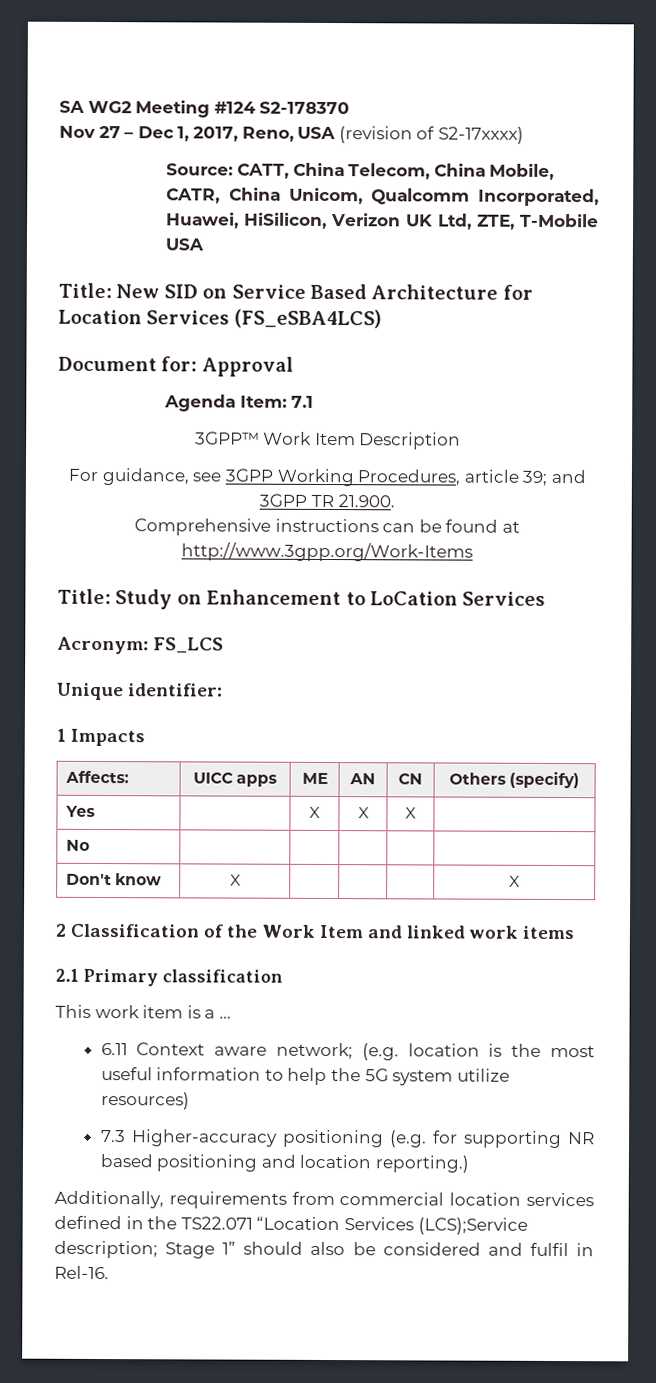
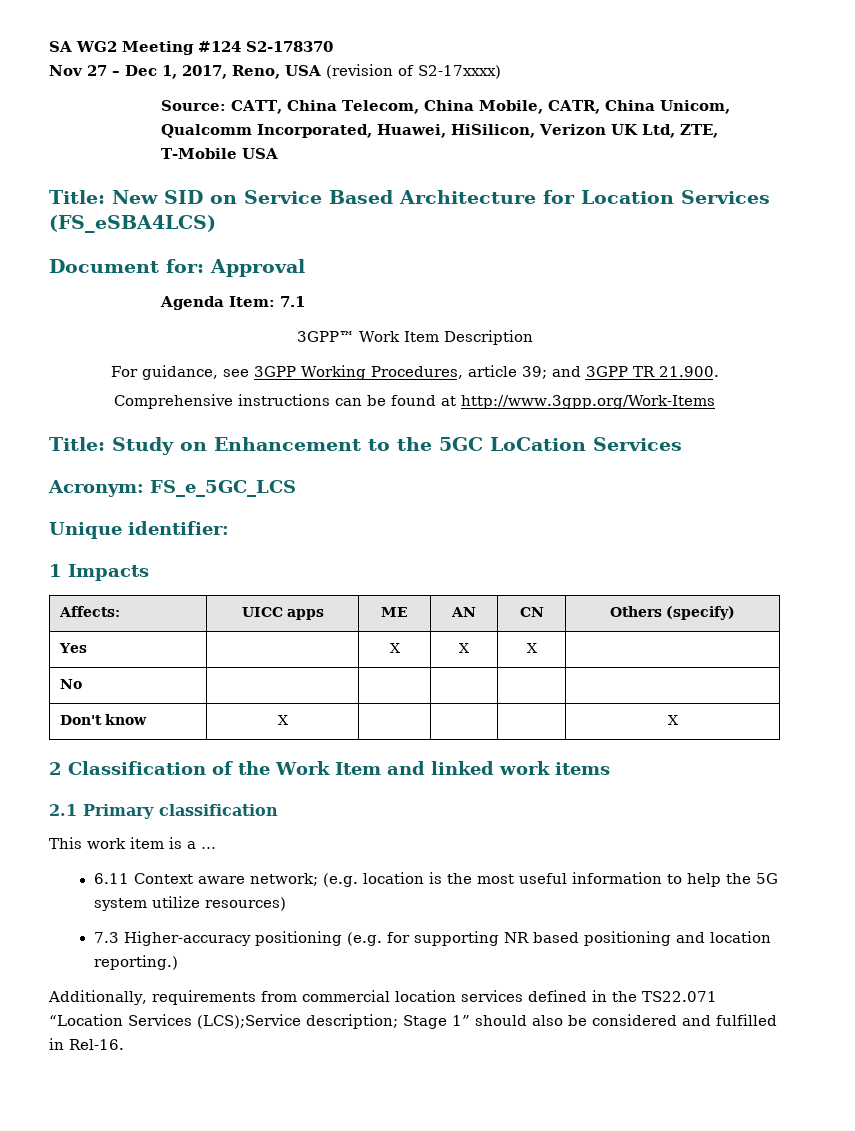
- Title: Study on Enhancement to LoCation Services
+ Title: Study on Enhancement to the 5GC LoCation Services
- Acronym: FS_LCS
+ Acronym: FS_e_5GC_LCS
- Additionally, requirements from commercial location services defined in the TS22.071 “Location Services (LCS);Service description; Stage 1” should also be considered and fulfil in Rel-16.
+ Additionally, requirements from commercial location services defined in the TS22.071 “Location Services (LCS);Service description; Stage 1” should also be considered and fulfilled in Rel-16.

